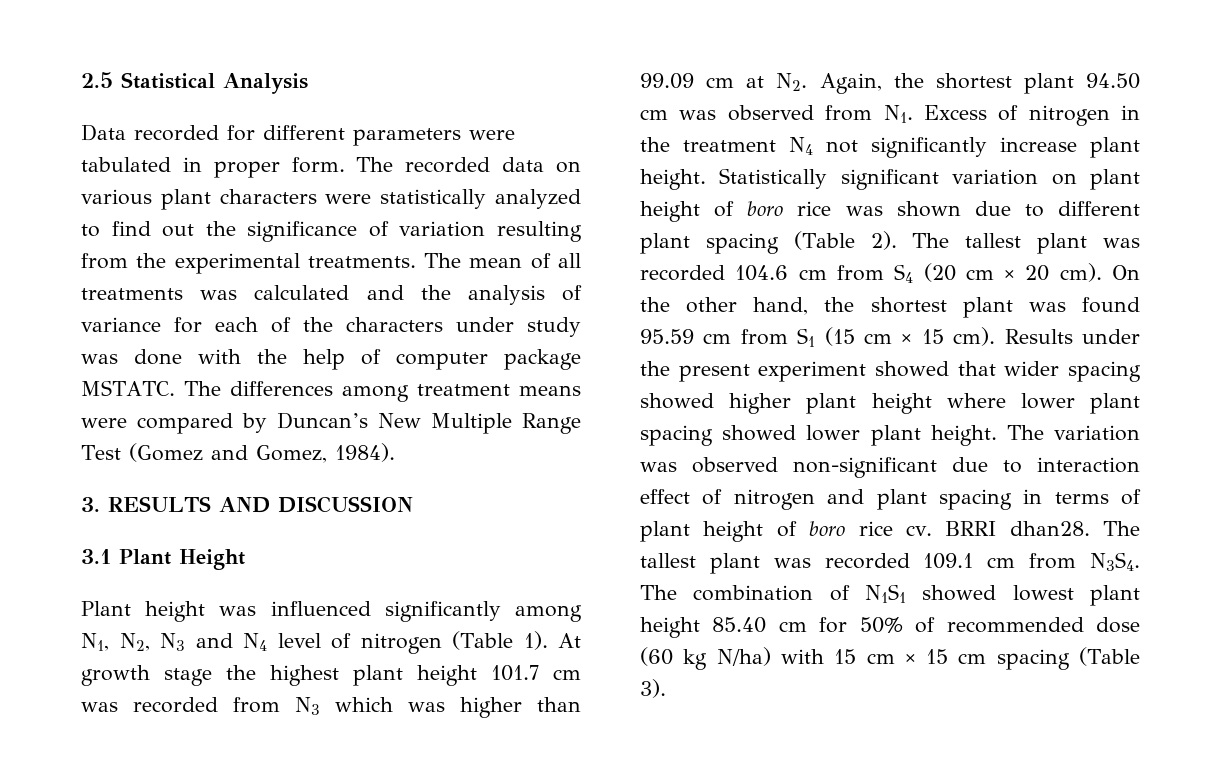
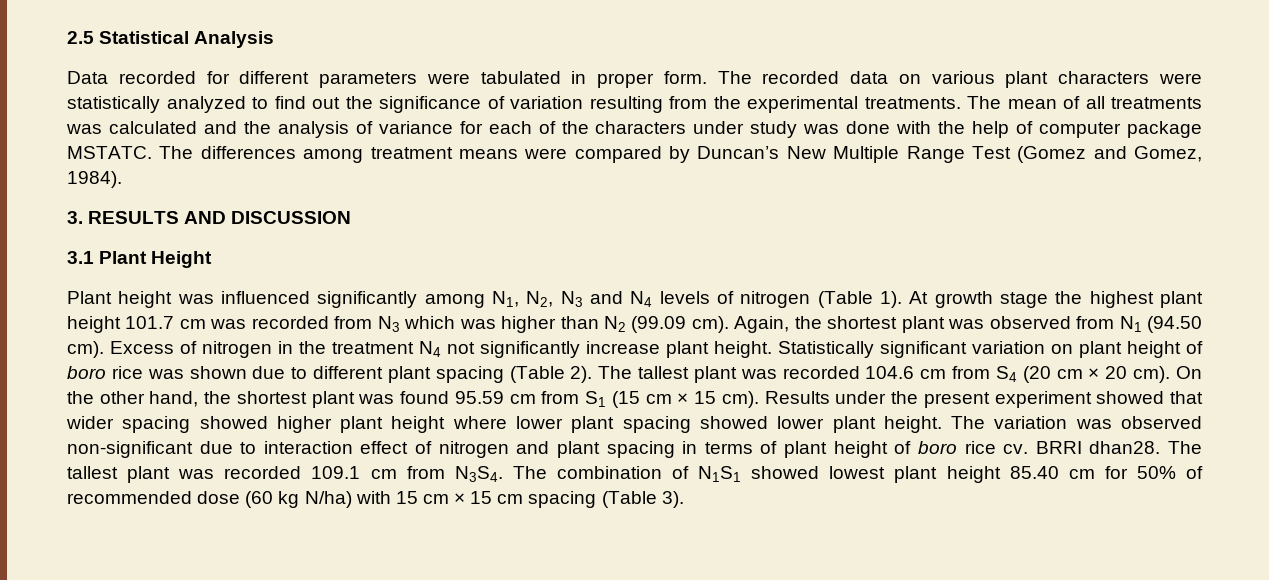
- Plant height was influenced significantly among N1, N2, N3 and N4 level of nitrogen (Table 1).
+ Plant height was influenced significantly among N1, N2, N3 and N4 levels of nitrogen (Table 1).
- At growth stage the highest plant height 101.7 cm was recorded from N3 which was higher than 99.09 cm at N2. Again, the shortest plant 94.50 cm was observed from N1. Excess of nitrogen in the treatment N4 not significantly increase plant height.
+ At growth stage the highest plant height 101.7 cm was recorded from N3 which was higher than N2 (99.09 cm). Again, the shortest plant was observed from N1 (94.50 cm). Excess of nitrogen in the treatment N4 not significantly increase plant height.

